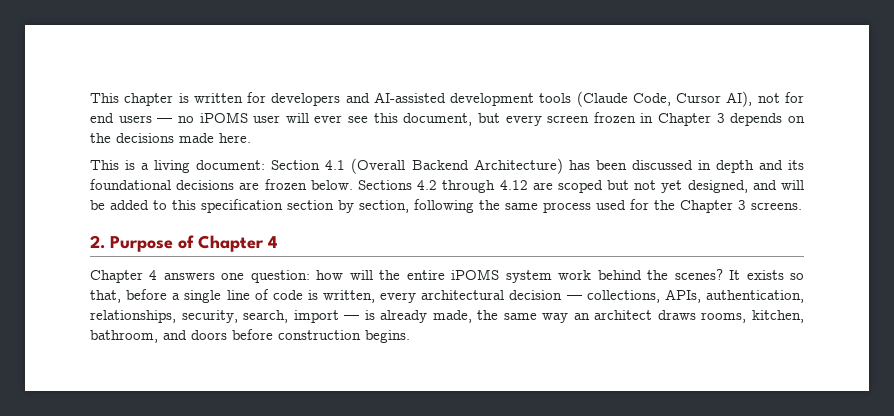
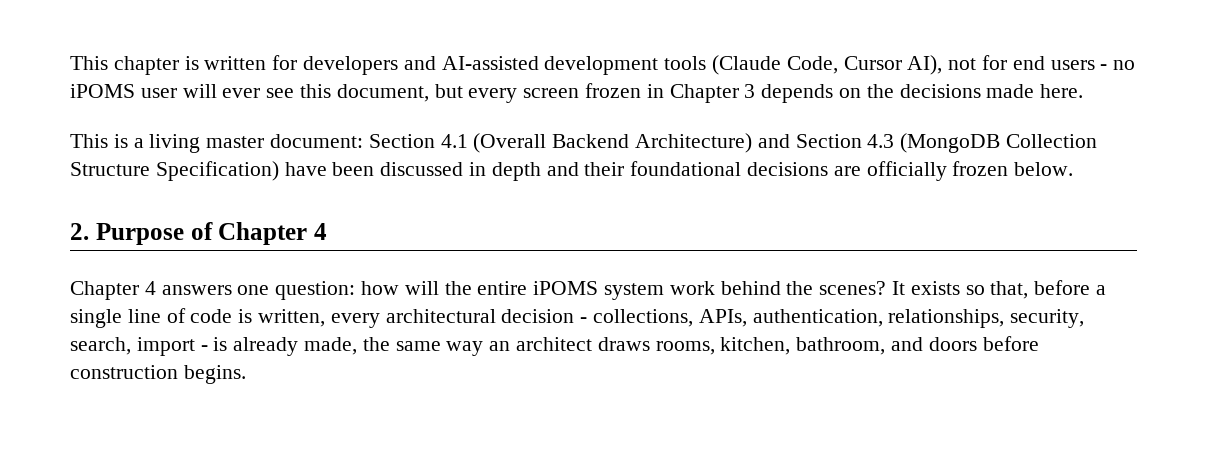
- This chapter is written for developers and AI-assisted development tools (Claude Code, Cursor AI), not for end users — no iPOMS user will ever see this document, but every screen frozen in Chapter 3 depends on the decisions made here.
+ This chapter is written for developers and AI-assisted development tools (Claude Code, Cursor AI), not for end users - no iPOMS user will ever see this document, but every screen frozen in Chapter 3 depends on the decisions made here.
- This is a living document: Section 4.1 (Overall Backend Architecture) has been discussed in depth and its foundational decisions are frozen below. Sections 4.2 through 4.12 are scoped but not yet designed, and will be added to this specification section by section, following the same process used for the Chapter 3 screens.
+ This is a living master document: Section 4.1 (Overall Backend Architecture) and Section 4.3 (MongoDB Collection Structure Specification) have been discussed in depth and their foundational decisions are officially frozen below.
- It exists so that, before a single line of code is written, every architectural decision — collections, APIs, authentication, relationships, security, search, import — is already made, the same way an architect draws rooms, kitchen, bathroom, and doors before construction begins.
+ It exists so that, before a single line of code is written, every architectural decision - collections, APIs, authentication, relationships, security, search, import - is already made, the same way an architect draws rooms, kitchen, bathroom, and doors before construction begins.

